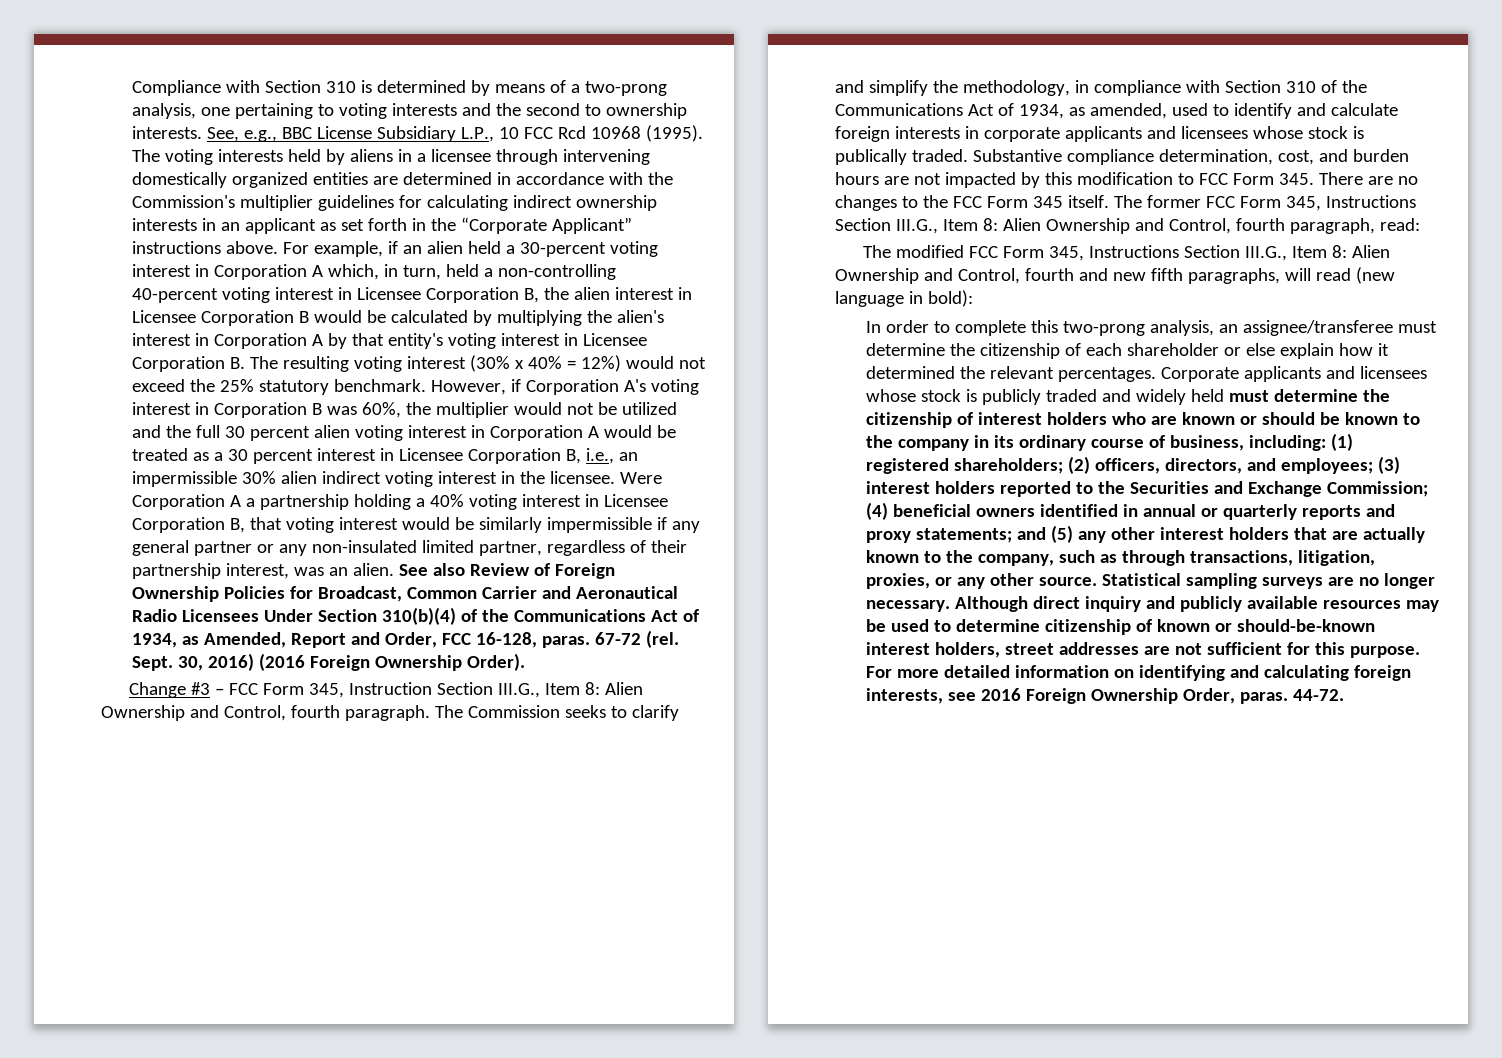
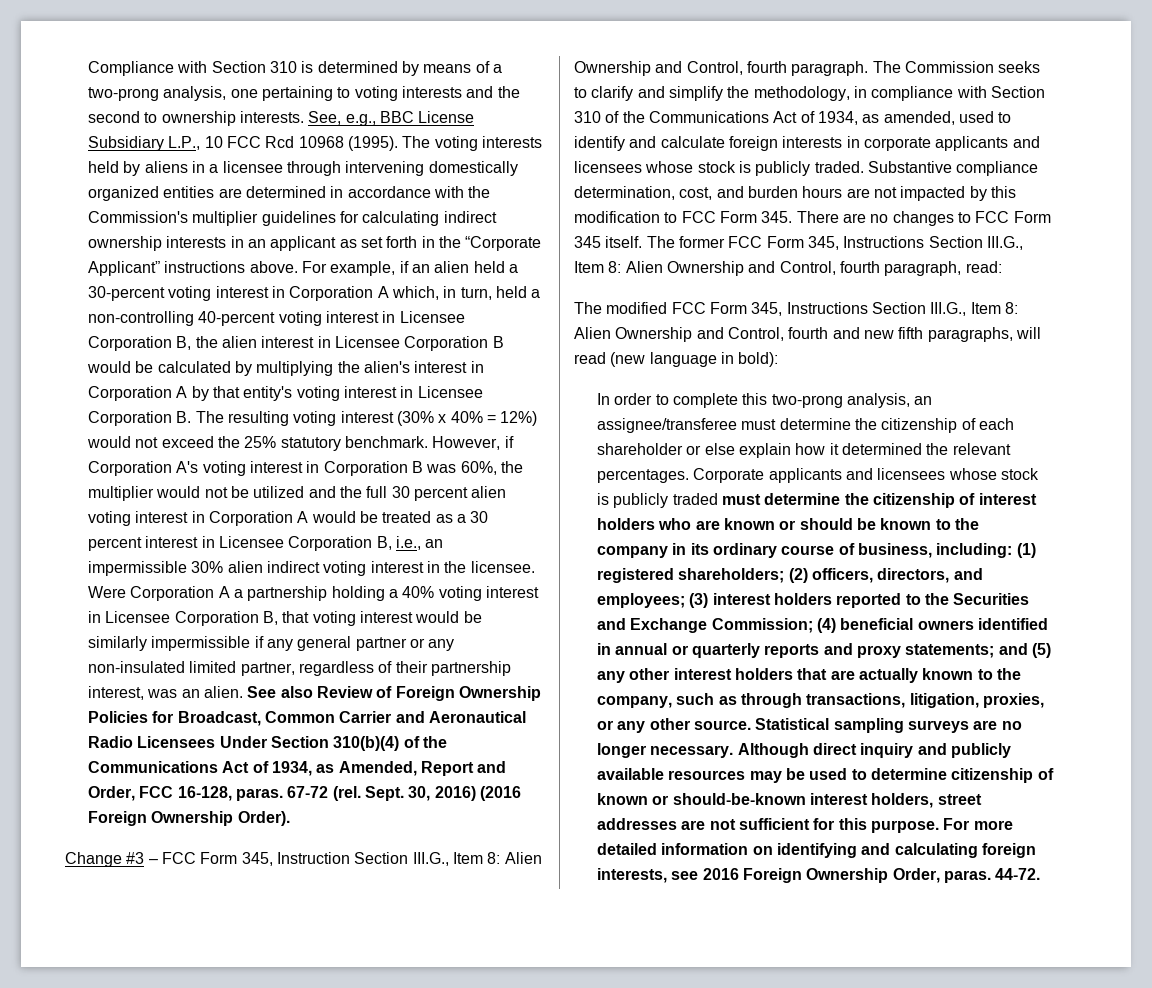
- The Commission seeks to clarify and simplify the methodology, in compliance with Section 310 of the Communications Act of 1934, as amended, used to identify and calculate foreign interests in corporate applicants and licensees whose stock is publically traded.
+ The Commission seeks to clarify and simplify the methodology, in compliance with Section 310 of the Communications Act of 1934, as amended, used to identify and calculate foreign interests in corporate applicants and licensees whose stock is publicly traded.
- Substantive compliance determination, cost, and burden hours are not impacted by this modification to FCC Form 345. There are no changes to the FCC Form 345 itself.
+ Substantive compliance determination, cost, and burden hours are not impacted by this modification to FCC Form 345. There are no changes to FCC Form 345 itself.
- Corporate applicants and licensees whose stock is publicly traded and widely held must determine the citizenship of interest holders who are known or should be known to the company in its ordinary course of business, including:
+ Corporate applicants and licensees whose stock is publicly traded must determine the citizenship of interest holders who are known or should be known to the company in its ordinary course of business, including:

